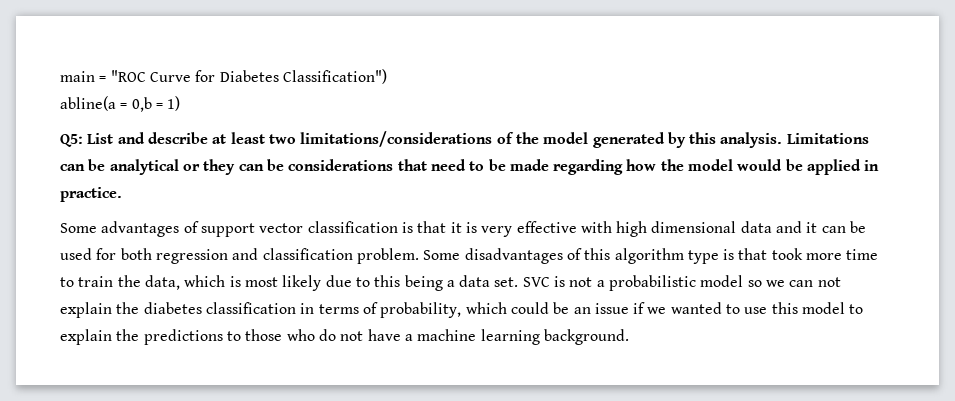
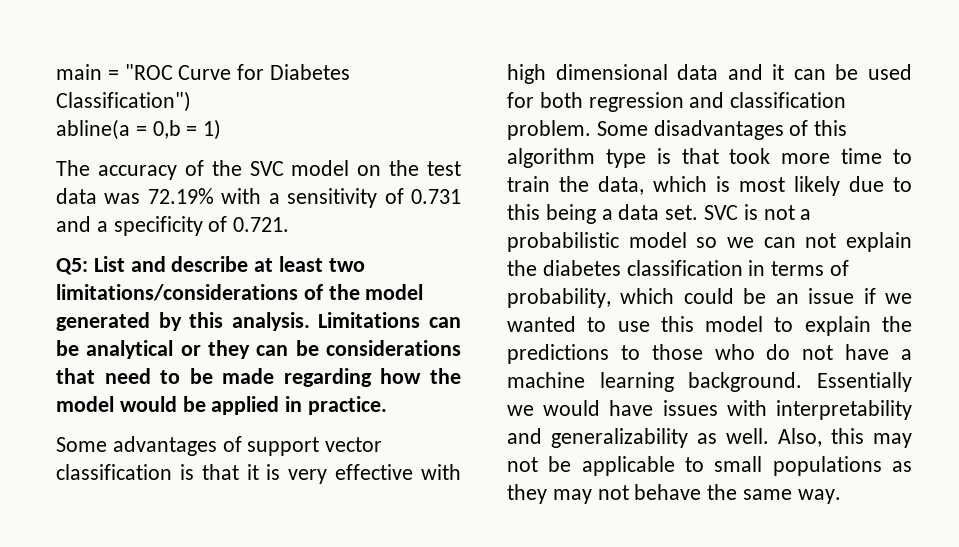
+ The accuracy of the SVC model on the test data was 72.19% with a sensitivity of 0.731 and a specificity of 0.721.
+ Essentially we would have issues with interpretability and generalizability as well. Also, this may not be applicable to small populations as they may not behave the same way.

